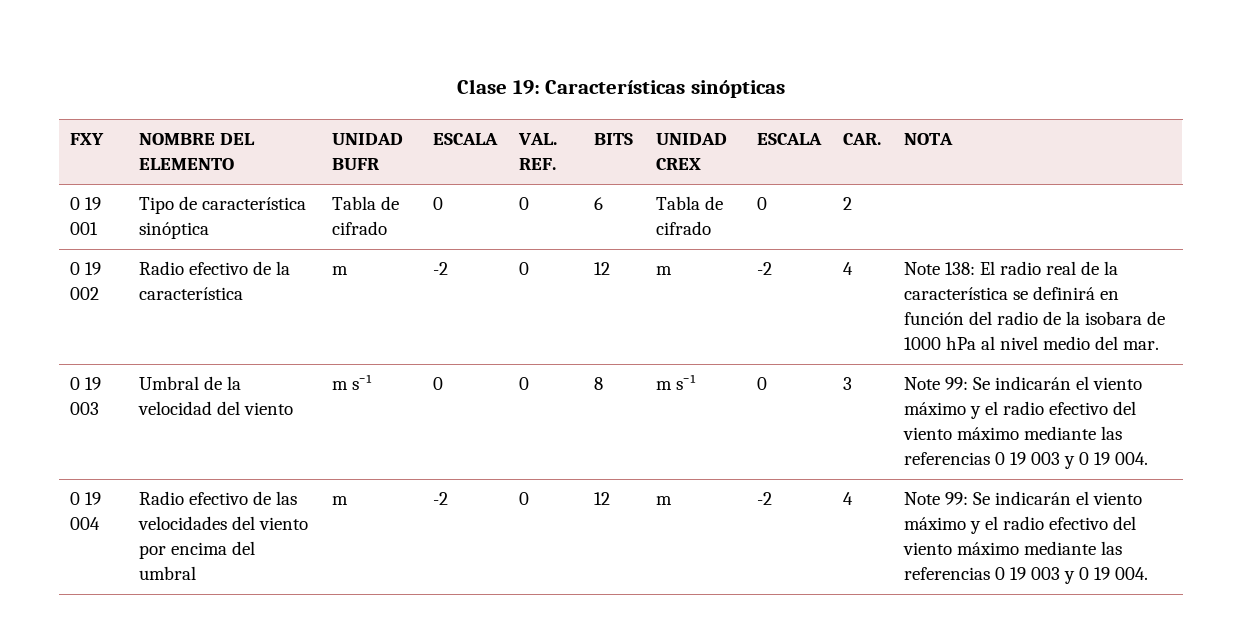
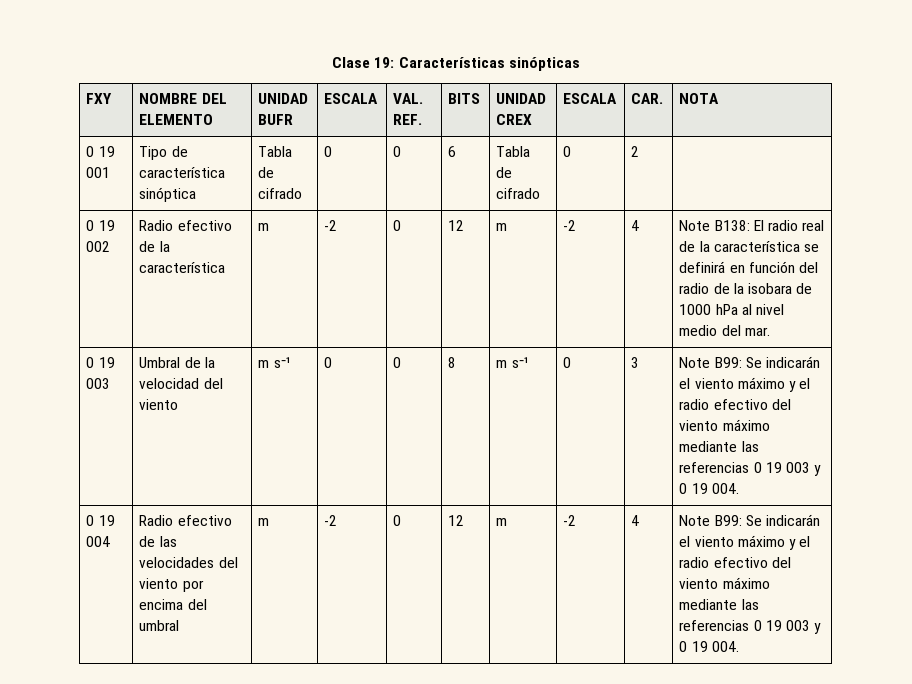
- 0 19 002 | Radio efectivo de la característica | m | -2 | 0 | 12 | m | -2 | 4 | Note 138: El radio real de la característica se definirá en función del radio de la isobara de 1000 hPa al nivel medio del mar.
+ 0 19 002 | Radio efectivo de la característica | m | -2 | 0 | 12 | m | -2 | 4 | Note B138: El radio real de la característica se definirá en función del radio de la isobara de 1000 hPa al nivel medio del mar.
- 3 | Note 99: Se indicarán el viento máximo y el radio efectivo del viento máximo mediante las referencias 0 19 003 y 0 19 004.
+ 3 | Note B99: Se indicarán el viento máximo y el radio efectivo del viento máximo mediante las referencias 0 19 003 y 0 19 004.
- 4 | Note 99: Se indicarán el viento máximo y el radio efectivo del viento máximo mediante las referencias 0 19 003 y 0 19 004.
+ 4 | Note B99: Se indicarán el viento máximo y el radio efectivo del viento máximo mediante las referencias 0 19 003 y 0 19 004.

